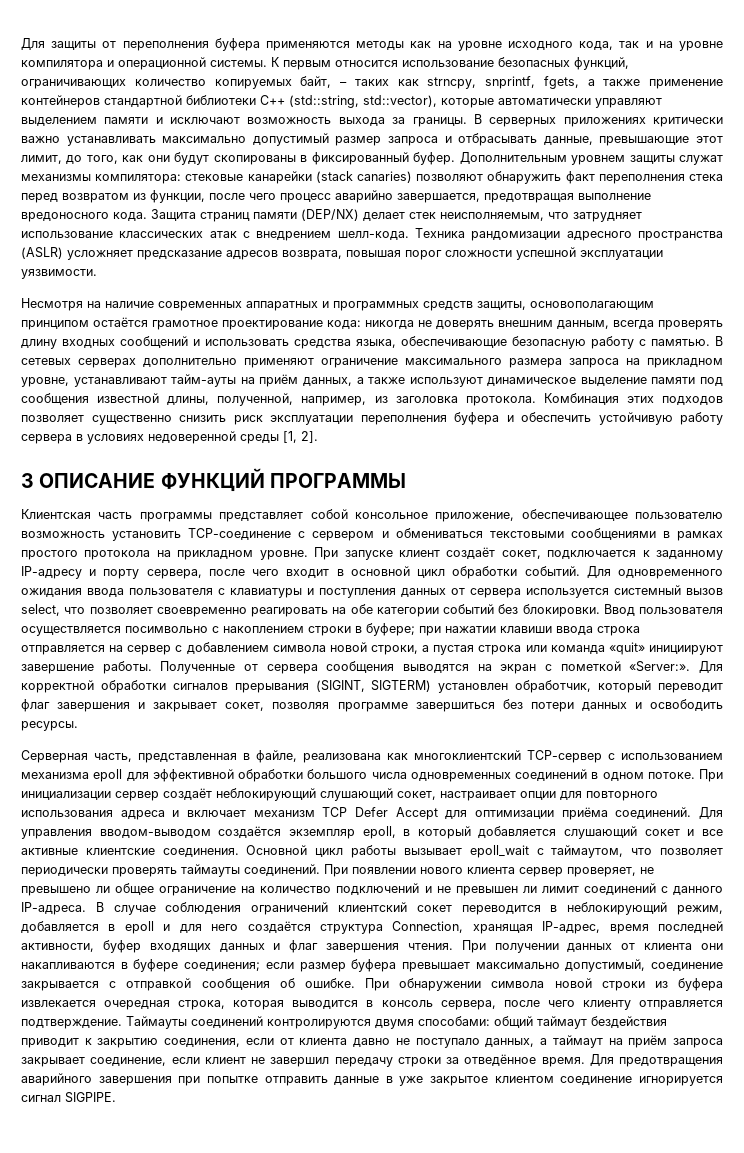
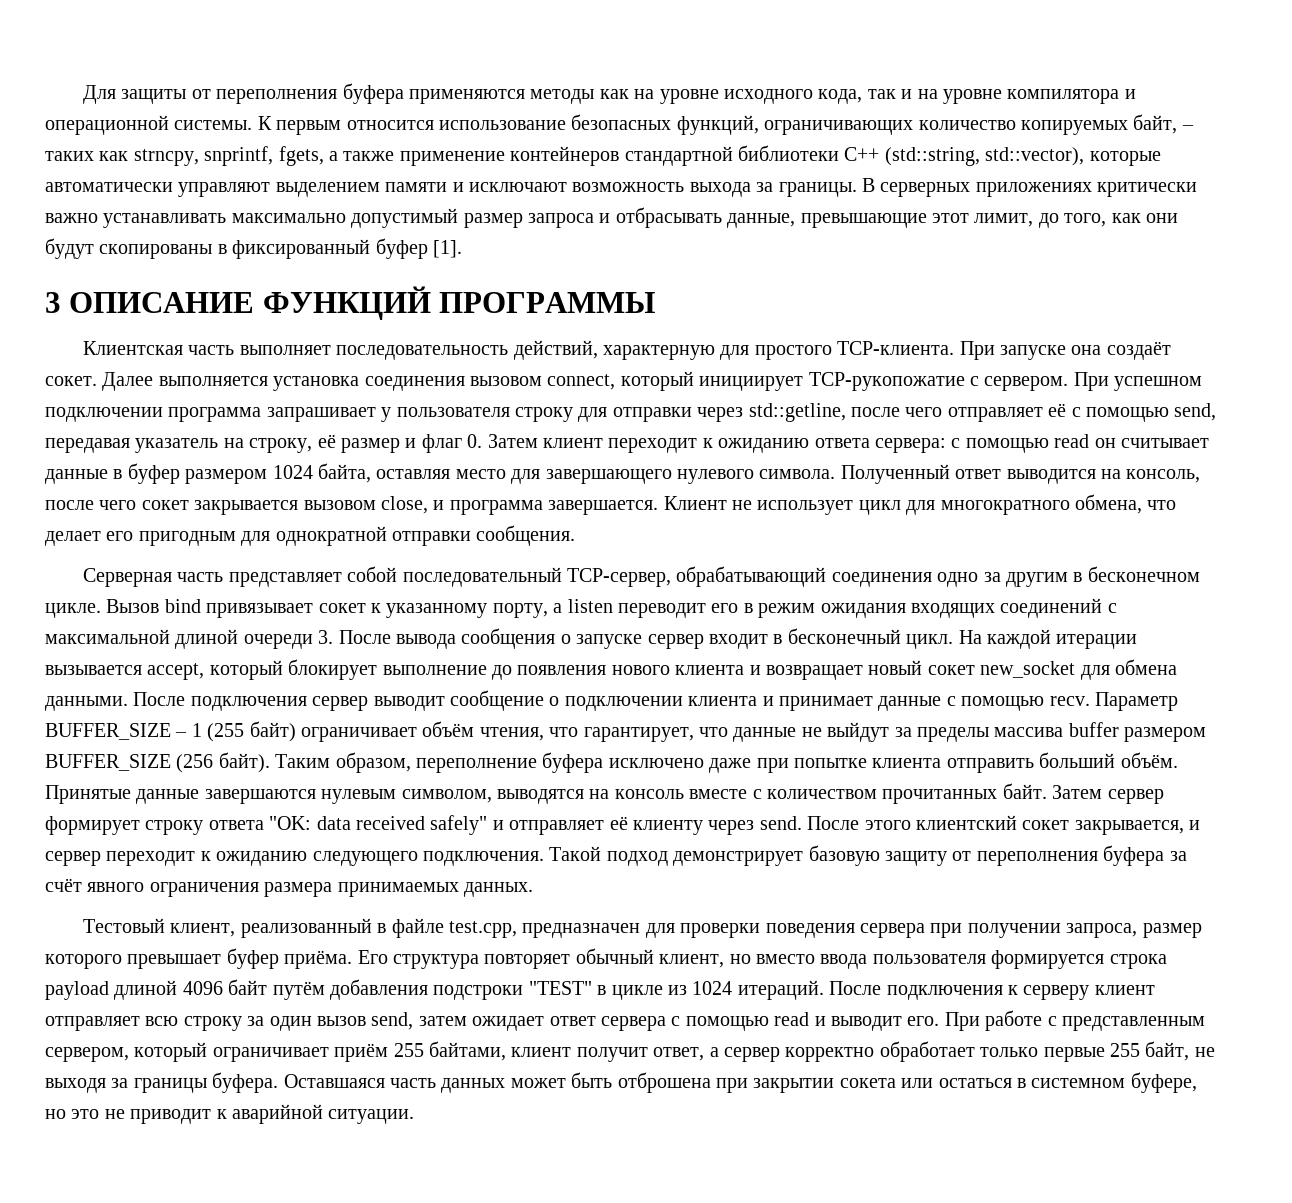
- В серверных приложениях критически важно устанавливать максимально допустимый размер запроса и отбрасывать данные, превышающие этот лимит, до того, как они будут скопированы в фиксированный буфер. Дополнительным уровнем защиты служат механизмы компилятора: стековые канарейки (stack canaries) позволяют обнаружить факт переполнения стека перед возвратом из функции, после чего процесс аварийно завершается, предотвращая выполнение вредоносного кода. Защита страниц памяти (DEP/NX) делает стек неисполняемым, что затрудняет использование классических атак с внедрением шелл-кода. Техника рандомизации адресного пространства (ASLR) усложняет предсказание адресов возврата, повышая порог сложности успешной эксплуатации уязвимости.
- Несмотря на наличие современных аппаратных и программных средств защиты, основополагающим принципом остаётся грамотное проектирование кода: никогда не доверять внешним данным, всегда проверять длину входных сообщений и использовать средства языка, обеспечивающие безопасную работу с памятью. В сетевых серверах дополнительно применяют ограничение максимального размера запроса на прикладном уровне, устанавливают тайм-ауты на приём данных, а также используют динамическое выделение памяти под сообщения известной длины, полученной, например, из заголовка протокола. Комбинация этих подходов позволяет существенно снизить риск эксплуатации переполнения буфера и обеспечить устойчивую работу сервера в условиях недоверенной среды [1, 2].
+ В серверных приложениях критически важно устанавливать максимально допустимый размер запроса и отбрасывать данные, превышающие этот лимит, до того, как они будут скопированы в фиксированный буфер [1].
- Клиентская часть программы представляет собой консольное приложение, обеспечивающее пользователю возможность установить TCP-соединение с сервером и обмениваться текстовыми сообщениями в рамках простого протокола на прикладном уровне. При запуске клиент создаёт сокет, подключается к заданному IP-адресу и порту сервера, после чего входит в основной цикл обработки событий. Для одновременного ожидания ввода пользователя с клавиатуры и поступления данных от сервера используется системный вызов select, что позволяет своевременно реагировать на обе категории событий без блокировки. Ввод пользователя осуществляется посимвольно с накоплением строки в буфере; при нажатии клавиши ввода строка отправляется на сервер с добавлением символа новой строки, а пустая строка или команда «quit» инициируют завершение работы. Полученные от сервера сообщения выводятся на экран с пометкой «Server:». Для корректной обработки сигналов прерывания (SIGINT, SIGTERM) установлен обработчик, который переводит флаг завершения и закрывает сокет, позволяя программе завершиться без потери данных и освободить ресурсы.
- Серверная часть, представленная в файле, реализована как многоклиентский TCP-сервер с использованием механизма epoll для эффективной обработки большого числа одновременных соединений в одном потоке. При инициализации сервер создаёт неблокирующий слушающий сокет, настраивает опции для повторного использования адреса и включает механизм TCP Defer Accept для оптимизации приёма соединений. Для управления вводом-выводом создаётся экземпляр epoll, в который добавляется слушающий сокет и все активные клиентские соединения. Основной цикл работы вызывает epoll_wait с таймаутом, что позволяет периодически проверять таймауты соединений. При появлении нового клиента сервер проверяет, не превышено ли общее ограничение на количество подключений и не превышен ли лимит соединений с данного IP-адреса. В случае соблюдения ограничений клиентский сокет переводится в неблокирующий режим, добавляется в epoll и для него создаётся структура Connection, хранящая IP-адрес, время последней активности, буфер входящих данных и флаг завершения чтения. При получении данных от клиента они накапливаются в буфере соединения; если размер буфера превышает максимально допустимый, соединение закрывается с отправкой сообщения об ошибке. При обнаружении символа новой строки из буфера извлекается очередная строка, которая выводится в консоль сервера, после чего клиенту отправляется подтверждение. Таймауты соединений контролируются двумя способами: общий таймаут бездействия приводит к закрытию соединения, если от клиента давно не поступало данных, а таймаут на приём запроса закрывает соединение, если клиент не завершил передачу строки за отведённое время. Для предотвращения аварийного завершения при попытке отправить данные в уже закрытое клиентом соединение игнорируется сигнал SIGPIPE.
+ Клиентская часть выполняет последовательность действий, характерную для простого TCP-клиента. При запуске она создаёт сокет. Далее выполняется установка соединения вызовом connect, который инициирует TCP-рукопожатие с сервером. При успешном подключении программа запрашивает у пользователя строку для отправки через std::getline, после чего отправляет её с помощью send, передавая указатель на строку, её размер и флаг 0. Затем клиент переходит к ожиданию ответа сервера: с помощью read он считывает данные в буфер размером 1024 байта, оставляя место для завершающего нулевого символа. Полученный ответ выводится на консоль, после чего сокет закрывается вызовом close, и программа завершается. Клиент не использует цикл для многократного обмена, что делает его пригодным для однократной отправки сообщения.
+ Серверная часть представляет собой последовательный TCP-сервер, обрабатывающий соединения одно за другим в бесконечном цикле. Вызов bind привязывает сокет к указанному порту, а listen переводит его в режим ожидания входящих соединений с максимальной длиной очереди 3. После вывода сообщения о запуске сервер входит в бесконечный цикл. На каждой итерации вызывается accept, который блокирует выполнение до появления нового клиента и возвращает новый сокет new_socket для обмена данными. После подключения сервер выводит сообщение о подключении клиента и принимает данные с помощью recv. Параметр BUFFER_SIZE – 1 (255 байт) ограничивает объём чтения, что гарантирует, что данные не выйдут за пределы массива buffer размером BUFFER_SIZE (256 байт). Таким образом, переполнение буфера исключено даже при попытке клиента отправить больший объём. Принятые данные завершаются нулевым символом, выводятся на консоль вместе с количеством прочитанных байт. Затем сервер формирует строку ответа "OK: data received safely" и отправляет её клиенту через send. После этого клиентский сокет закрывается, и сервер переходит к ожиданию следующего подключения. Такой подход демонстрирует базовую защиту от переполнения буфера за счёт явного ограничения размера принимаемых данных.
+ Тестовый клиент, реализованный в файле test.cpp, предназначен для проверки поведения сервера при получении запроса, размер которого превышает буфер приёма. Его структура повторяет обычный клиент, но вместо ввода пользователя формируется строка payload длиной 4096 байт путём добавления подстроки "TEST" в цикле из 1024 итераций. После подключения к серверу клиент отправляет всю строку за один вызов send, затем ожидает ответ сервера с помощью read и выводит его. При работе с представленным сервером, который ограничивает приём 255 байтами, клиент получит ответ, а сервер корректно обработает только первые 255 байт, не выходя за границы буфера. Оставшаяся часть данных может быть отброшена при закрытии сокета или остаться в системном буфере, но это не приводит к аварийной ситуации.

